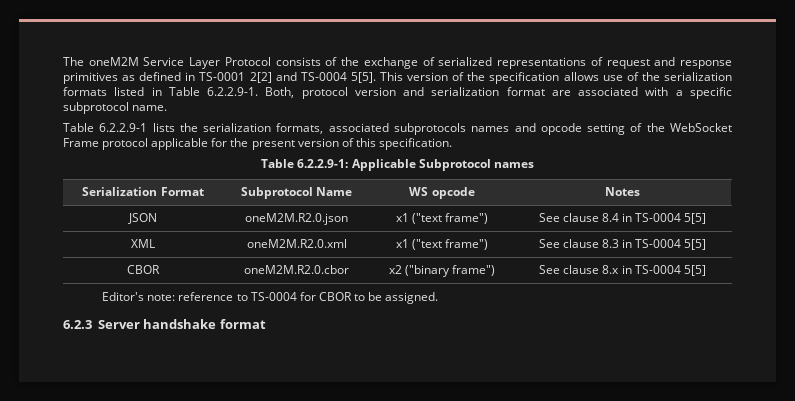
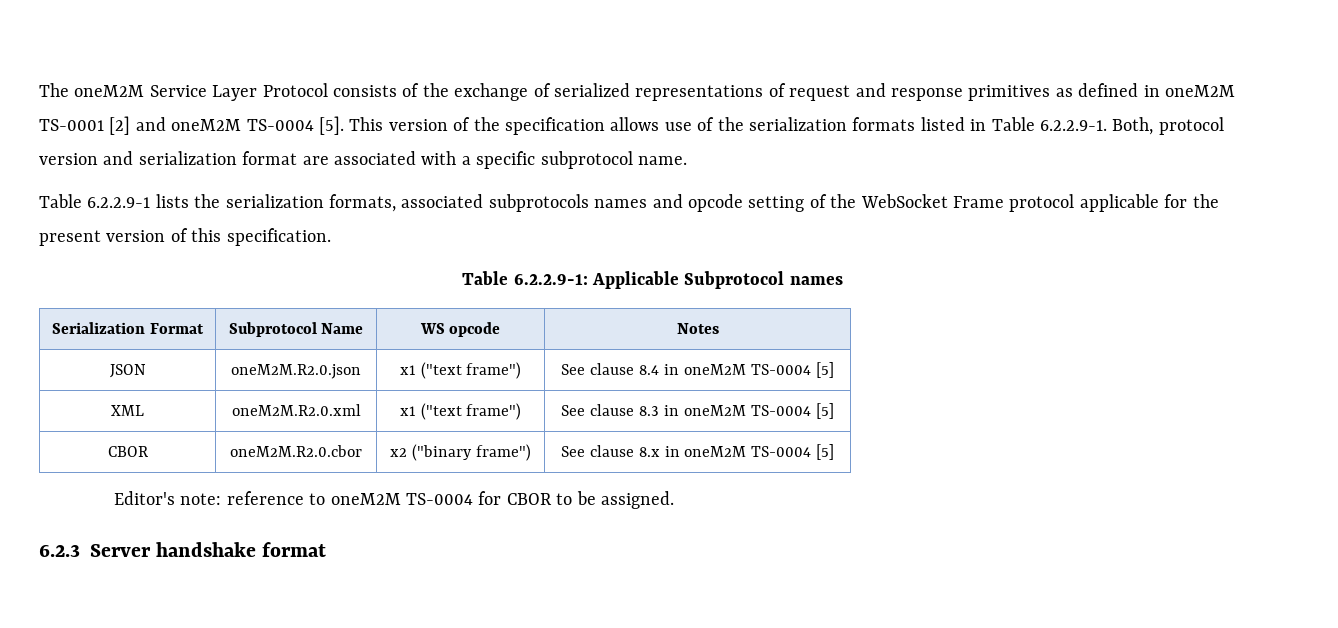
- The oneM2M Service Layer Protocol consists of the exchange of serialized representations of request and response primitives as defined in TS-0001 2[2] and TS-0004 5[5].
+ The oneM2M Service Layer Protocol consists of the exchange of serialized representations of request and response primitives as defined in oneM2M TS-0001 [2] and oneM2M TS-0004 [5].
- JSON | oneM2M.R2.0.json | x1 ("text frame") | See clause 8.4 in TS-0004 5[5]
+ JSON | oneM2M.R2.0.json | x1 ("text frame") | See clause 8.4 in oneM2M TS-0004 [5]
- XML | oneM2M.R2.0.xml | x1 ("text frame") | See clause 8.3 in TS-0004 5[5]
+ XML | oneM2M.R2.0.xml | x1 ("text frame") | See clause 8.3 in oneM2M TS-0004 [5]
- CBOR | oneM2M.R2.0.cbor | x2 ("binary frame") | See clause 8.x in TS-0004 5[5]
+ CBOR | oneM2M.R2.0.cbor | x2 ("binary frame") | See clause 8.x in oneM2M TS-0004 [5]
- Editor's note: reference to TS-0004 for CBOR to be assigned.
+ Editor's note: reference to oneM2M TS-0004 for CBOR to be assigned.

